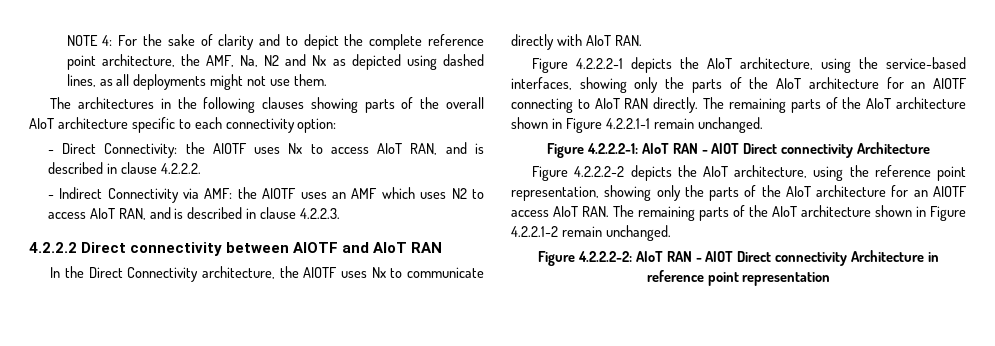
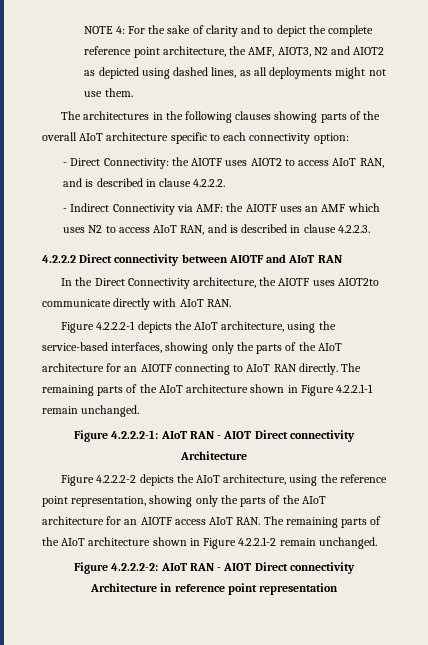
- NOTE 4: For the sake of clarity and to depict the complete reference point architecture, the AMF, Na, N2 and Nx as depicted using dashed lines, as all deployments might not use them.
+ NOTE 4: For the sake of clarity and to depict the complete reference point architecture, the AMF, AIOT3, N2 and AIOT2 as depicted using dashed lines, as all deployments might not use them.
- - Direct Connectivity: the AIOTF uses Nx to access AIoT RAN, and is described in clause 4.2.2.2.
+ - Direct Connectivity: the AIOTF uses AIOT2 to access AIoT RAN, and is described in clause 4.2.2.2.
- In the Direct Connectivity architecture, the AIOTF uses Nx to communicate directly with AIoT RAN.
+ In the Direct Connectivity architecture, the AIOTF uses AIOT2to communicate directly with AIoT RAN.

